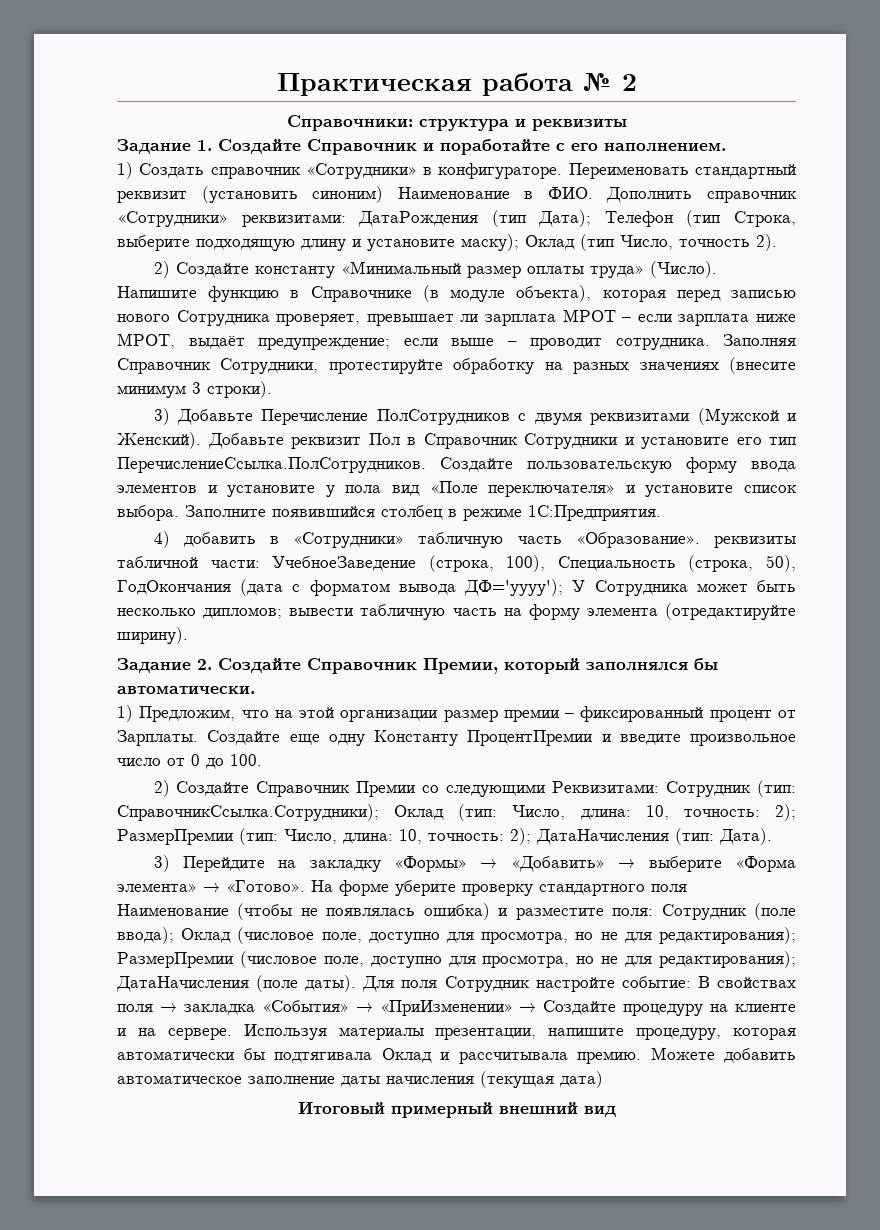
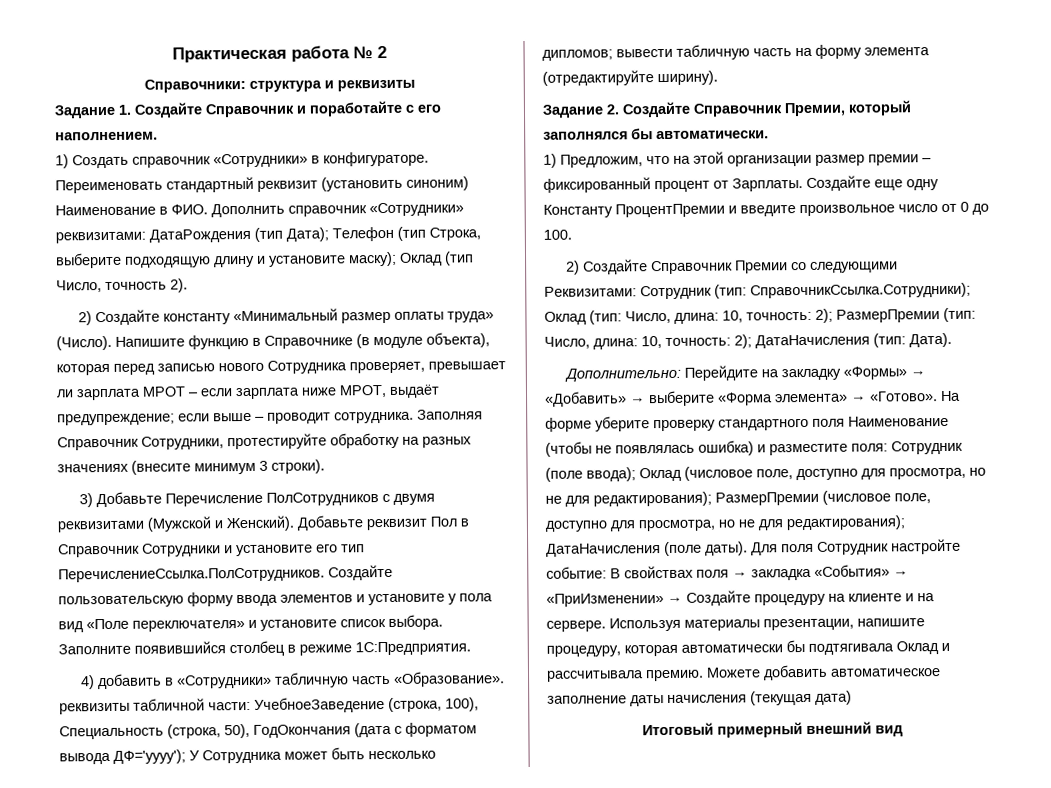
- 3) Перейдите на закладку «Формы» → «Добавить» → выберите «Форма элемента» → «Готово».
+ Дополнительно: Перейдите на закладку «Формы» → «Добавить» → выберите «Форма элемента» → «Готово».

